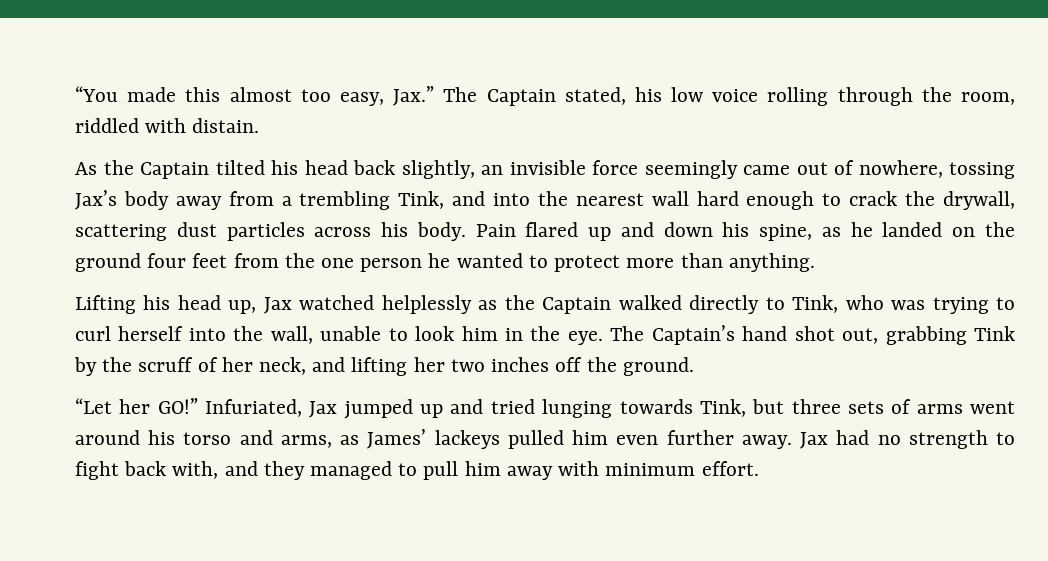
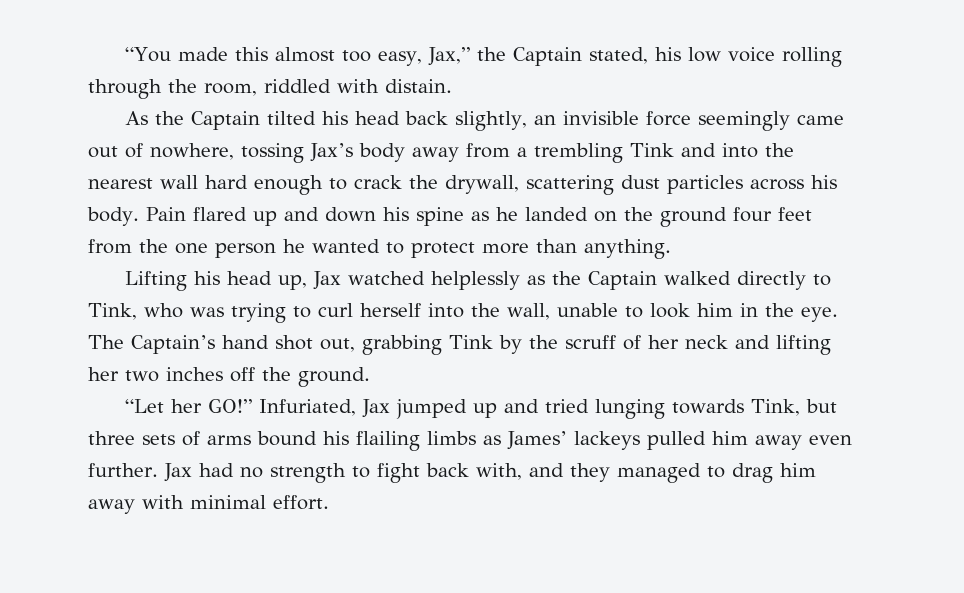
- “You made this almost too easy, Jax.” The Captain stated, his low voice rolling through the room, riddled with distain.
+ “You made this almost too easy, Jax,” the Captain stated, his low voice rolling through the room, riddled with distain.
- As the Captain tilted his head back slightly, an invisible force seemingly came out of nowhere, tossing Jax’s body away from a trembling Tink, and into the nearest wall hard enough to crack the drywall, scattering dust particles across his body.
+ As the Captain tilted his head back slightly, an invisible force seemingly came out of nowhere, tossing Jax’s body away from a trembling Tink and into the nearest wall hard enough to crack the drywall, scattering dust particles across his body.
- Pain flared up and down his spine, as he landed on the ground four feet from the one person he wanted to protect more than anything.
+ Pain flared up and down his spine as he landed on the ground four feet from the one person he wanted to protect more than anything.
- The Captain’s hand shot out, grabbing Tink by the scruff of her neck, and lifting her two inches off the ground.
+ The Captain’s hand shot out, grabbing Tink by the scruff of her neck and lifting her two inches off the ground.
- Infuriated, Jax jumped up and tried lunging towards Tink, but three sets of arms went around his torso and arms, as James’ lackeys pulled him even further away.
+ Infuriated, Jax jumped up and tried lunging towards Tink, but three sets of arms bound his flailing limbs as James’ lackeys pulled him away even further.
- Jax had no strength to fight back with, and they managed to pull him away with minimum effort.
+ Jax had no strength to fight back with, and they managed to drag him away with minimal effort.

